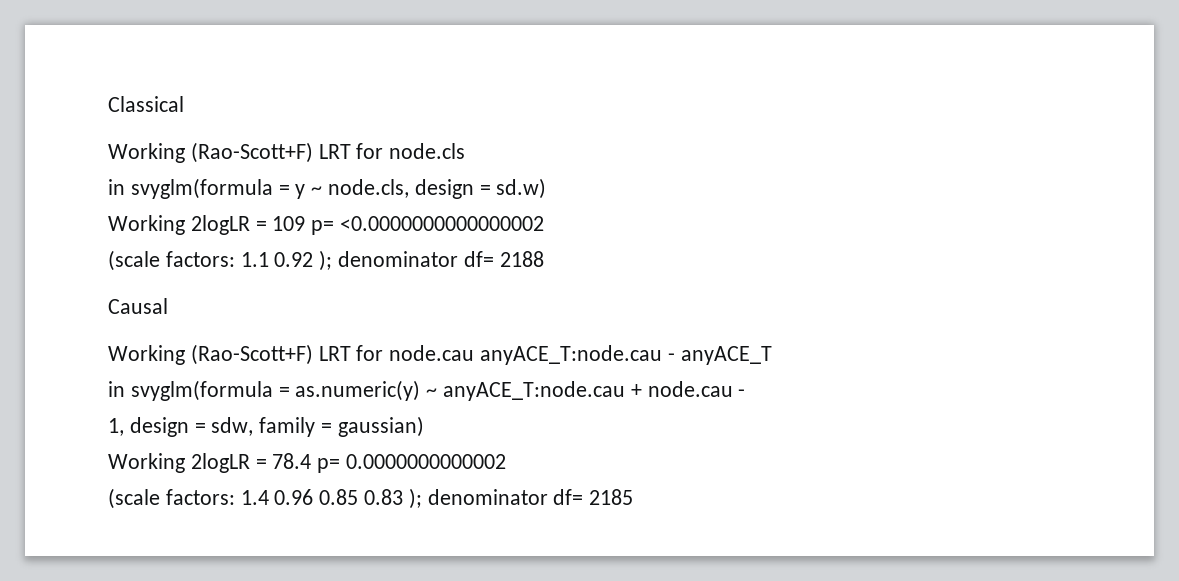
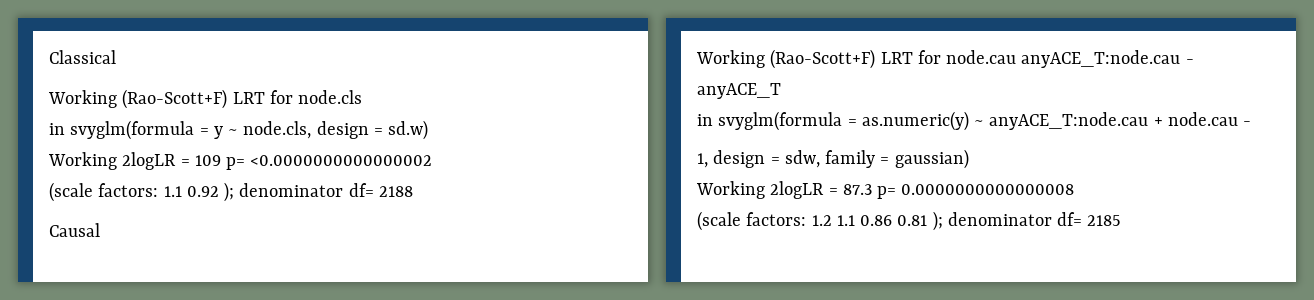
- Working 2logLR = 78.4 p= 0.0000000000002
- (scale factors: 1.4 0.96 0.85 0.83 ); denominator df= 2185
+ Working 2logLR = 87.3 p= 0.0000000000000008
+ (scale factors: 1.2 1.1 0.86 0.81 ); denominator df= 2185

